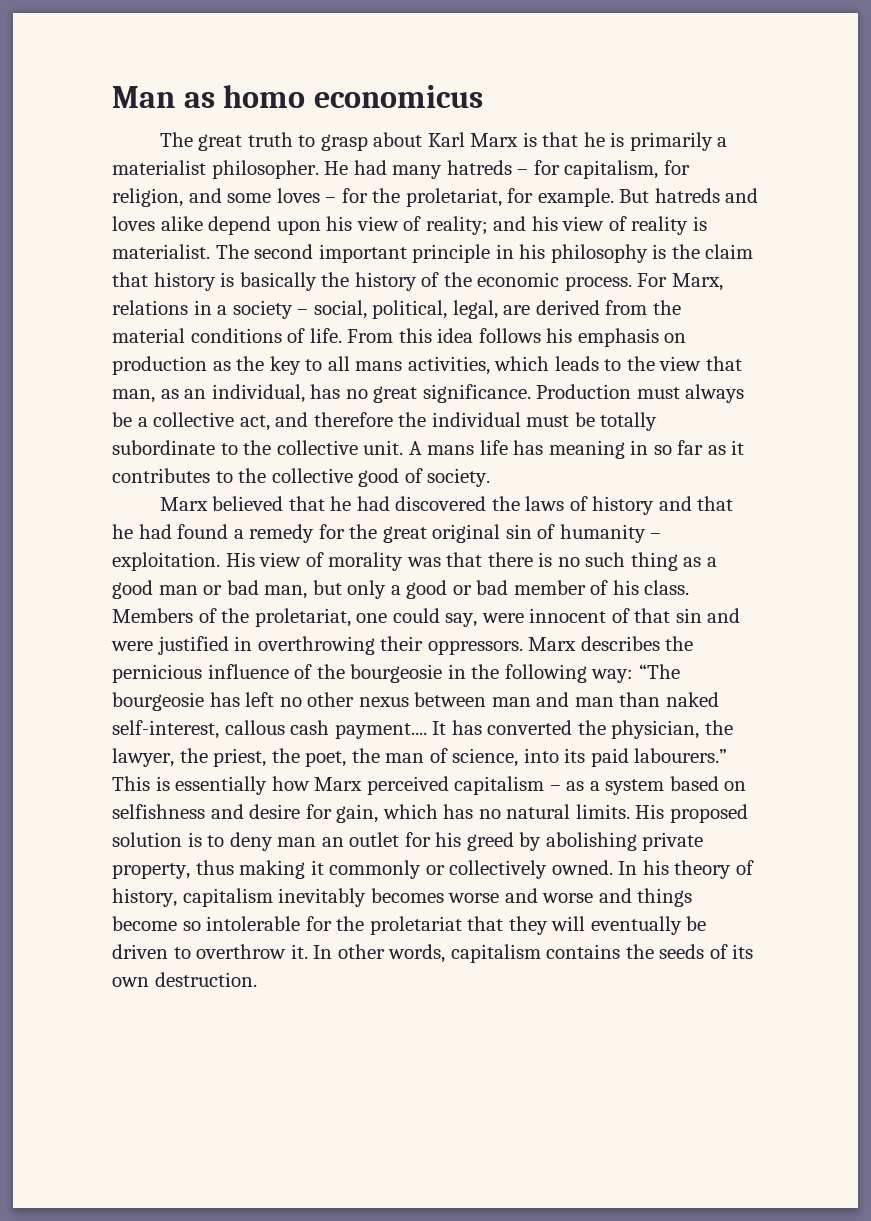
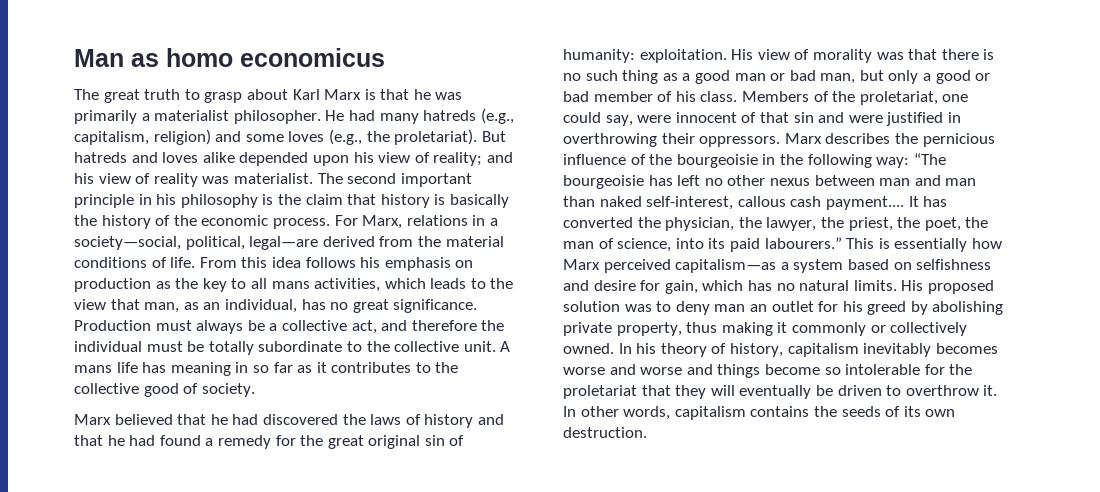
- The great truth to grasp about Karl Marx is that he is primarily a materialist philosopher.
+ The great truth to grasp about Karl Marx is that he was primarily a materialist philosopher.
- He had many hatreds – for capitalism, for religion, and some loves – for the proletariat, for example.
+ He had many hatreds (e.g., capitalism, religion) and some loves (e.g., the proletariat).
- But hatreds and loves alike depend upon his view of reality; and his view of reality is materialist.
+ But hatreds and loves alike depended upon his view of reality; and his view of reality was materialist.
- For Marx, relations in a society – social, political, legal, are derived from the material conditions of life.
+ For Marx, relations in a society—social, political, legal—are derived from the material conditions of life.
- Marx believed that he had discovered the laws of history and that he had found a remedy for the great original sin of humanity – exploitation.
+ Marx believed that he had discovered the laws of history and that he had found a remedy for the great original sin of humanity: exploitation.
- Marx describes the pernicious influence of the bourgeosie in the following way: “The bourgeosie has left no other nexus between man and man than naked self-interest, callous cash payment....
+ Marx describes the pernicious influence of the bourgeoisie in the following way: “The bourgeoisie has left no other nexus between man and man than naked self-interest, callous cash payment....
- This is essentially how Marx perceived capitalism – as a system based on selfishness and desire for gain, which has no natural limits.
+ This is essentially how Marx perceived capitalism—as a system based on selfishness and desire for gain, which has no natural limits.
- His proposed solution is to deny man an outlet for his greed by abolishing private property, thus making it commonly or collectively owned.
+ His proposed solution was to deny man an outlet for his greed by abolishing private property, thus making it commonly or collectively owned.

